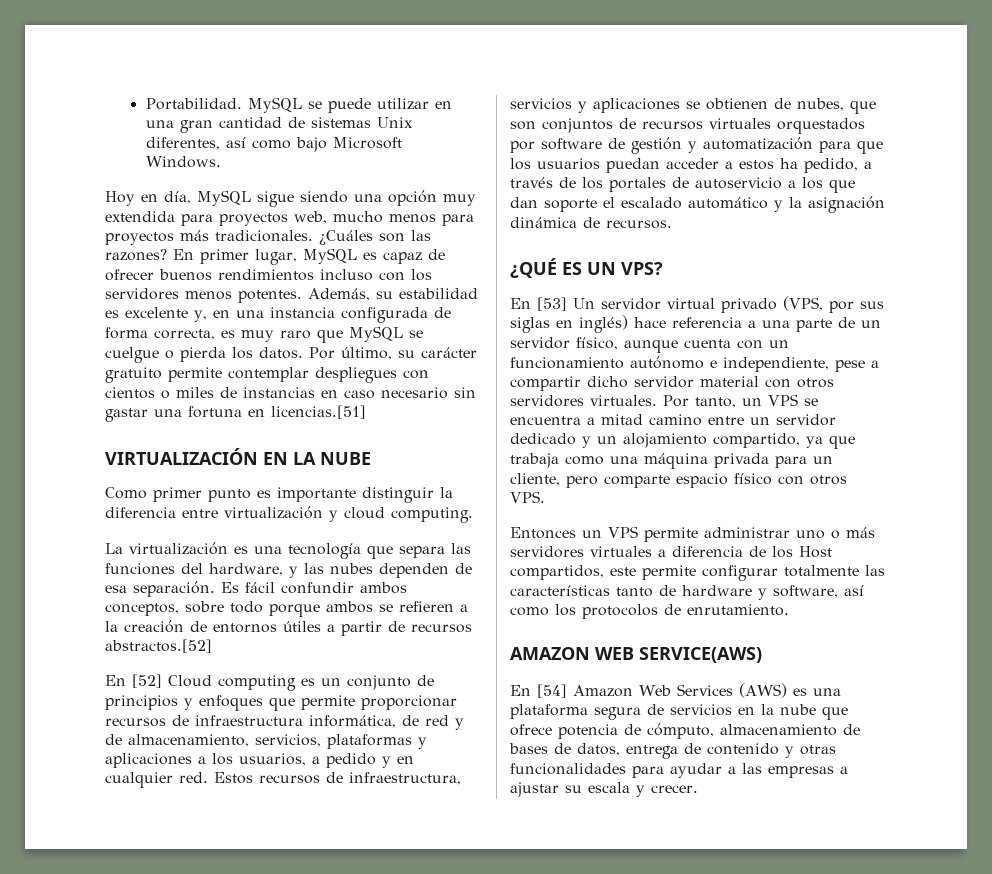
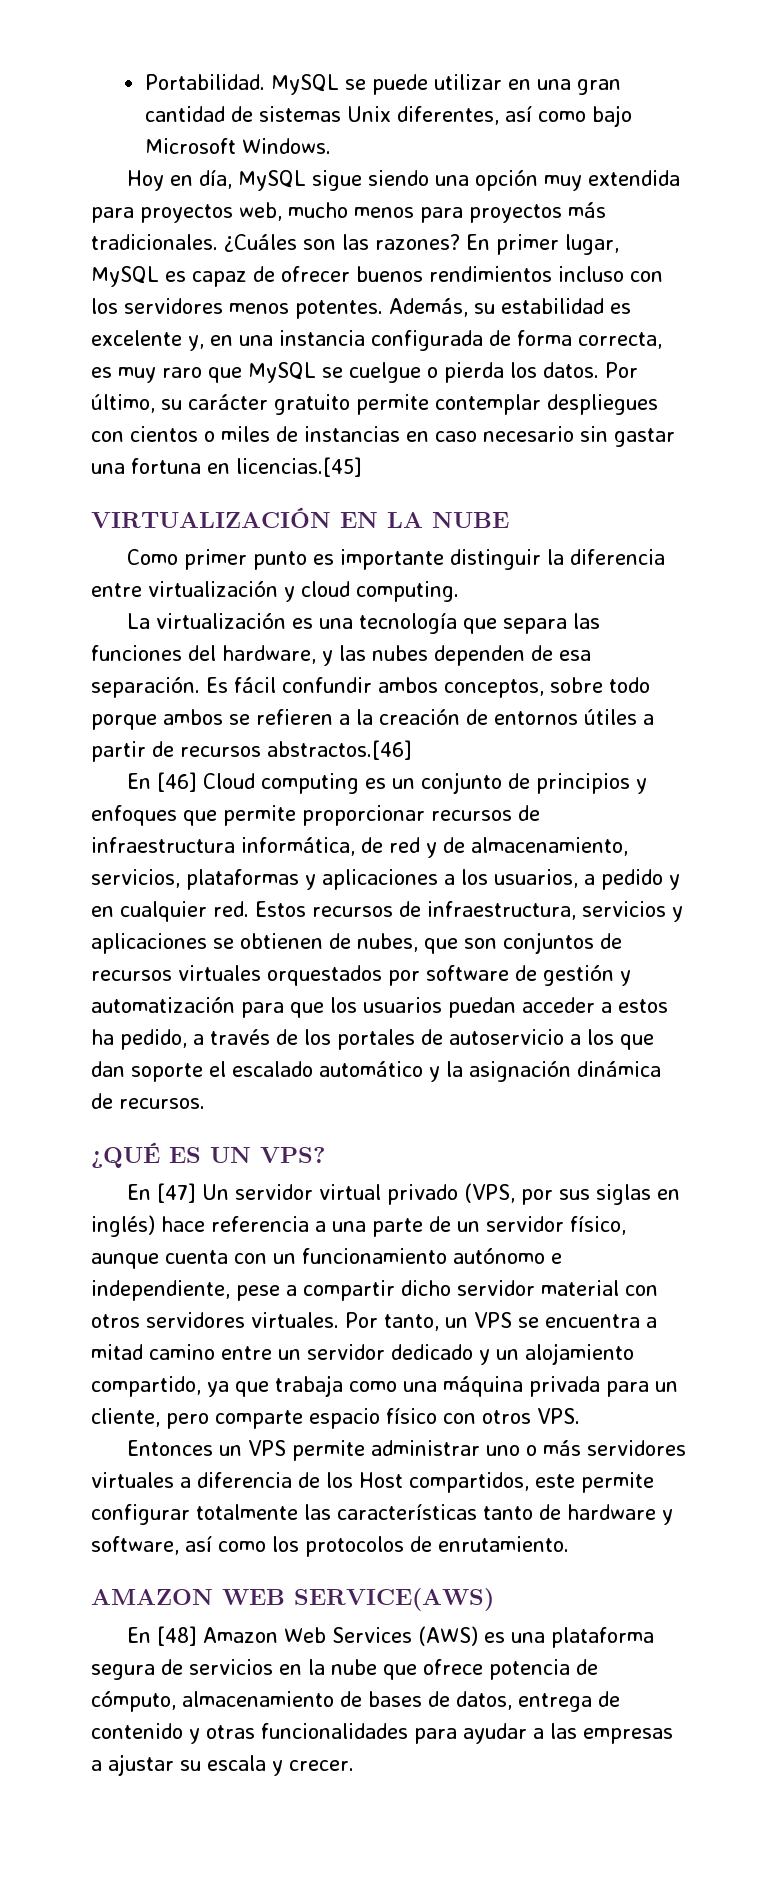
- Por último, su carácter gratuito permite contemplar despliegues con cientos o miles de instancias en caso necesario sin gastar una fortuna en licencias.[51]
+ Por último, su carácter gratuito permite contemplar despliegues con cientos o miles de instancias en caso necesario sin gastar una fortuna en licencias.[45]
- Es fácil confundir ambos conceptos, sobre todo porque ambos se refieren a la creación de entornos útiles a partir de recursos abstractos.[52]
- En [52] Cloud computing es un conjunto de principios y enfoques que permite proporcionar recursos de infraestructura informática, de red y de almacenamiento, servicios, plataformas y aplicaciones a los usuarios, a pedido y en cualquier red.
+ Es fácil confundir ambos conceptos, sobre todo porque ambos se refieren a la creación de entornos útiles a partir de recursos abstractos.[46]
+ En [46] Cloud computing es un conjunto de principios y enfoques que permite proporcionar recursos de infraestructura informática, de red y de almacenamiento, servicios, plataformas y aplicaciones a los usuarios, a pedido y en cualquier red.
- En [53] Un servidor virtual privado (VPS, por sus siglas en inglés) hace referencia a una parte de un servidor físico, aunque cuenta con un funcionamiento autónomo e independiente, pese a compartir dicho servidor material con otros servidores virtuales.
+ En [47] Un servidor virtual privado (VPS, por sus siglas en inglés) hace referencia a una parte de un servidor físico, aunque cuenta con un funcionamiento autónomo e independiente, pese a compartir dicho servidor material con otros servidores virtuales.
- En [54] Amazon Web Services (AWS) es una plataforma segura de servicios en la nube que ofrece potencia de cómputo, almacenamiento de bases de datos, entrega de contenido y otras funcionalidades para ayudar a las empresas a ajustar su escala y crecer.
+ En [48] Amazon Web Services (AWS) es una plataforma segura de servicios en la nube que ofrece potencia de cómputo, almacenamiento de bases de datos, entrega de contenido y otras funcionalidades para ayudar a las empresas a ajustar su escala y crecer.

